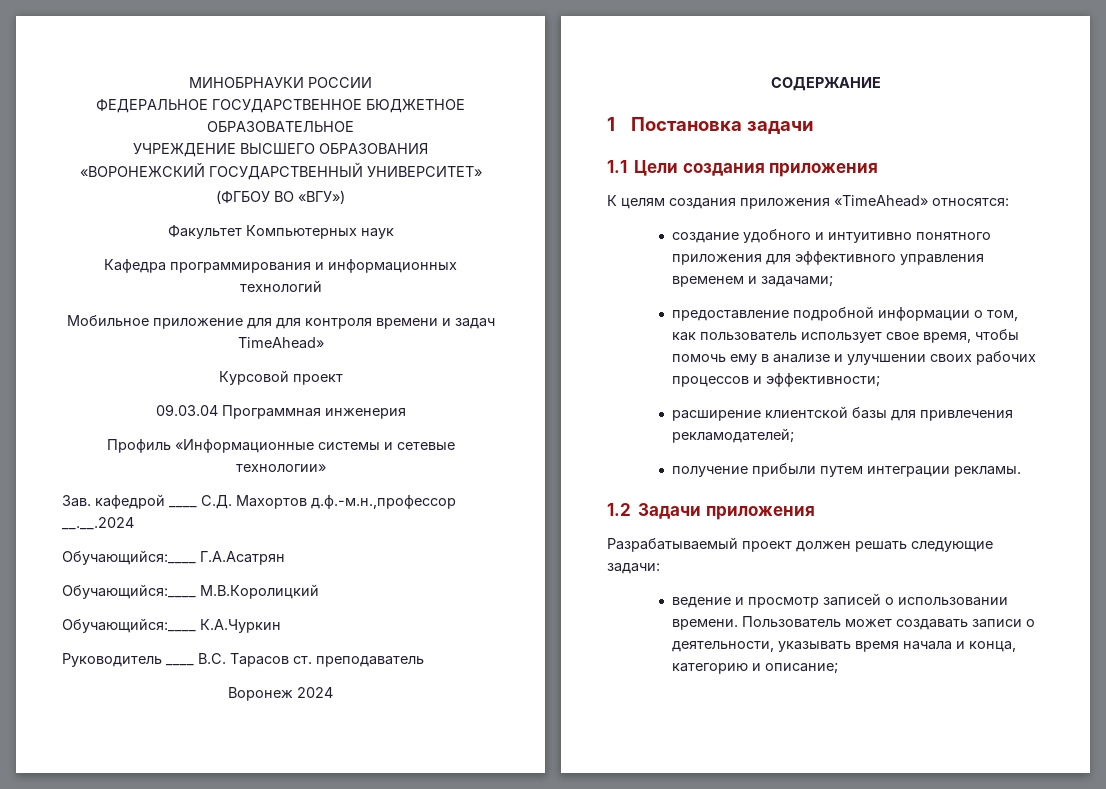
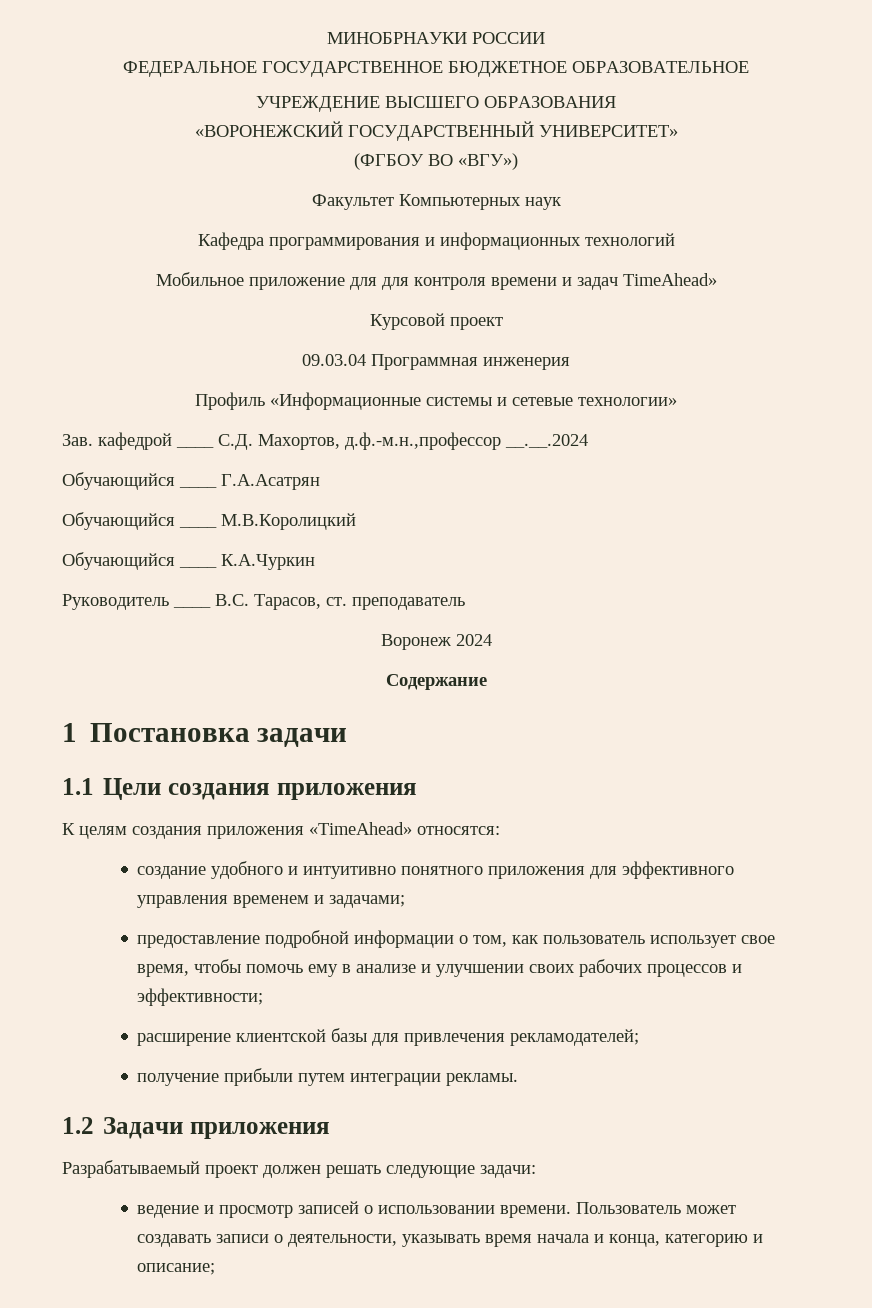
- Зав. кафедрой ____ С.Д. Махортов д.ф.-м.н.,профессор __.__.2024
+ Зав. кафедрой ____ С.Д. Махортов, д.ф.-м.н.,профессор __.__.2024
- Обучающийся:____ Г.А.Асатрян
+ Обучающийся ____ Г.А.Асатрян
- Обучающийся:____ М.В.Королицкий
+ Обучающийся ____ М.В.Королицкий
- Обучающийся:____ К.А.Чуркин
+ Обучающийся ____ К.А.Чуркин
- Руководитель ____ В.С. Тарасов ст. преподаватель
+ Руководитель ____ В.С. Тарасов, ст. преподаватель
- СОДЕРЖАНИЕ
+ Содержание

